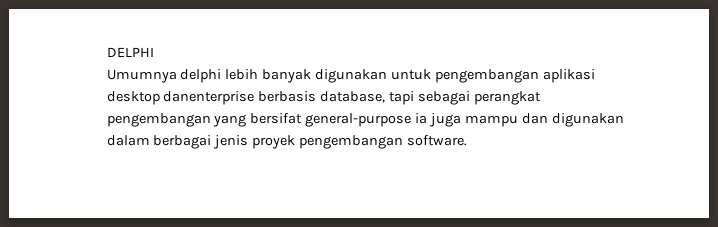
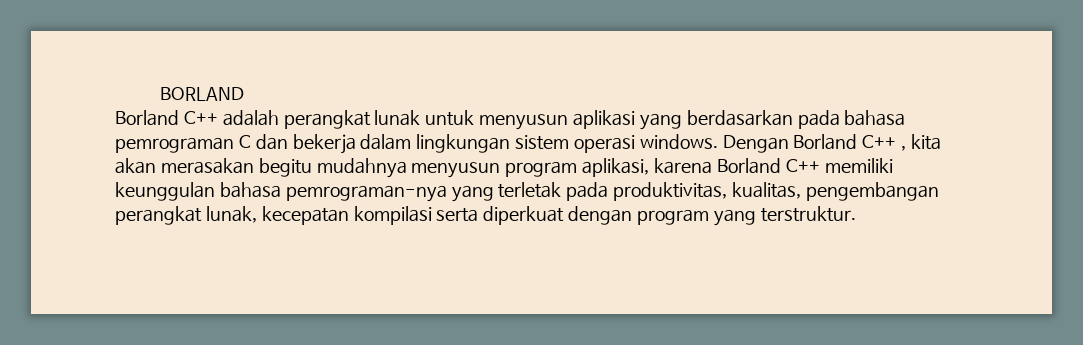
- DELPHI
- Umumnya delphi lebih banyak digunakan untuk pengembangan aplikasi desktop danenterprise berbasis database, tapi sebagai perangkat pengembangan yang bersifat general-purpose ia juga mampu dan digunakan dalam berbagai jenis proyek pengembangan software.
+ BORLAND
+ Borland C++ adalah perangkat lunak untuk menyusun aplikasi yang berdasarkan pada bahasa pemrograman C dan bekerja dalam lingkungan sistem operasi windows. Dengan Borland C++ , kita akan merasakan begitu mudahnya menyusun program aplikasi, karena Borland C++ memiliki keunggulan bahasa pemrograman-nya yang terletak pada produktivitas, kualitas, pengembangan perangkat lunak, kecepatan kompilasi serta diperkuat dengan program yang terstruktur.

